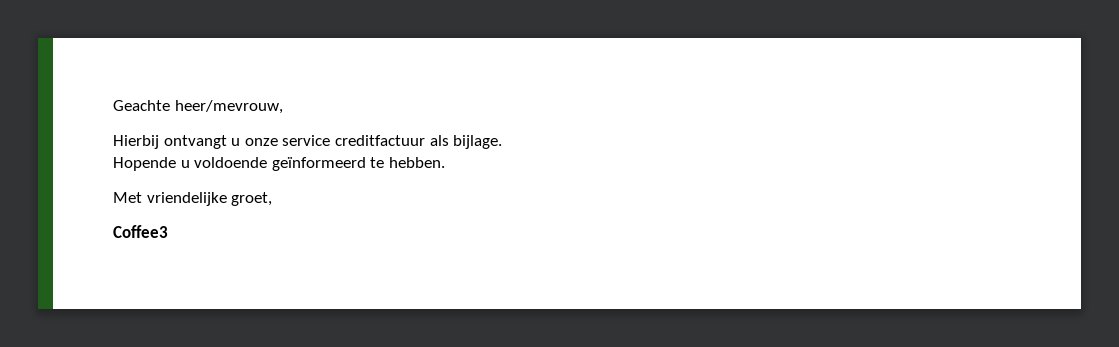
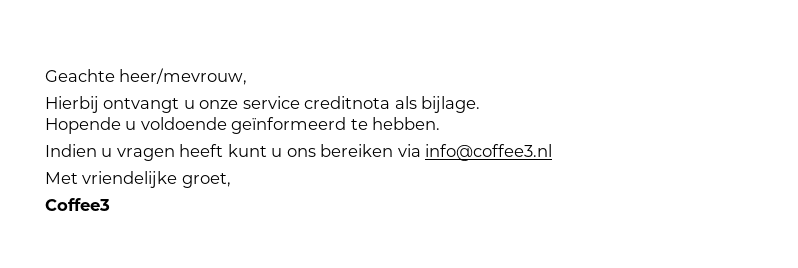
- Hierbij ontvangt u onze service creditfactuur als bijlage.
+ Hierbij ontvangt u onze service creditnota als bijlage.
+ Indien u vragen heeft kunt u ons bereiken via info@coffee3.nl

